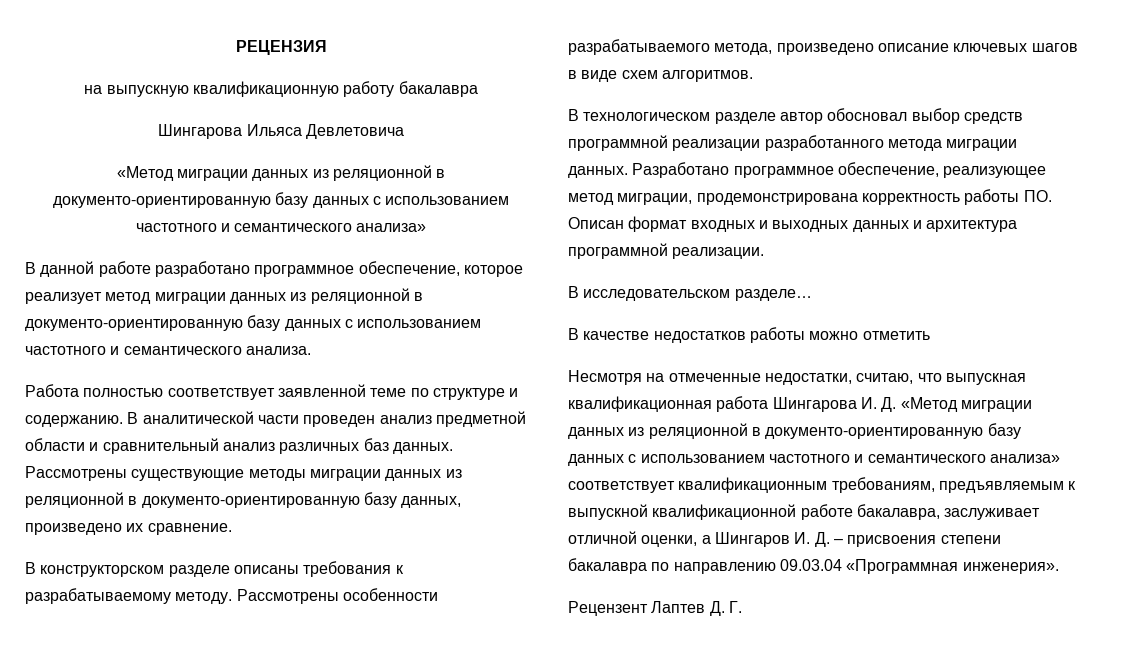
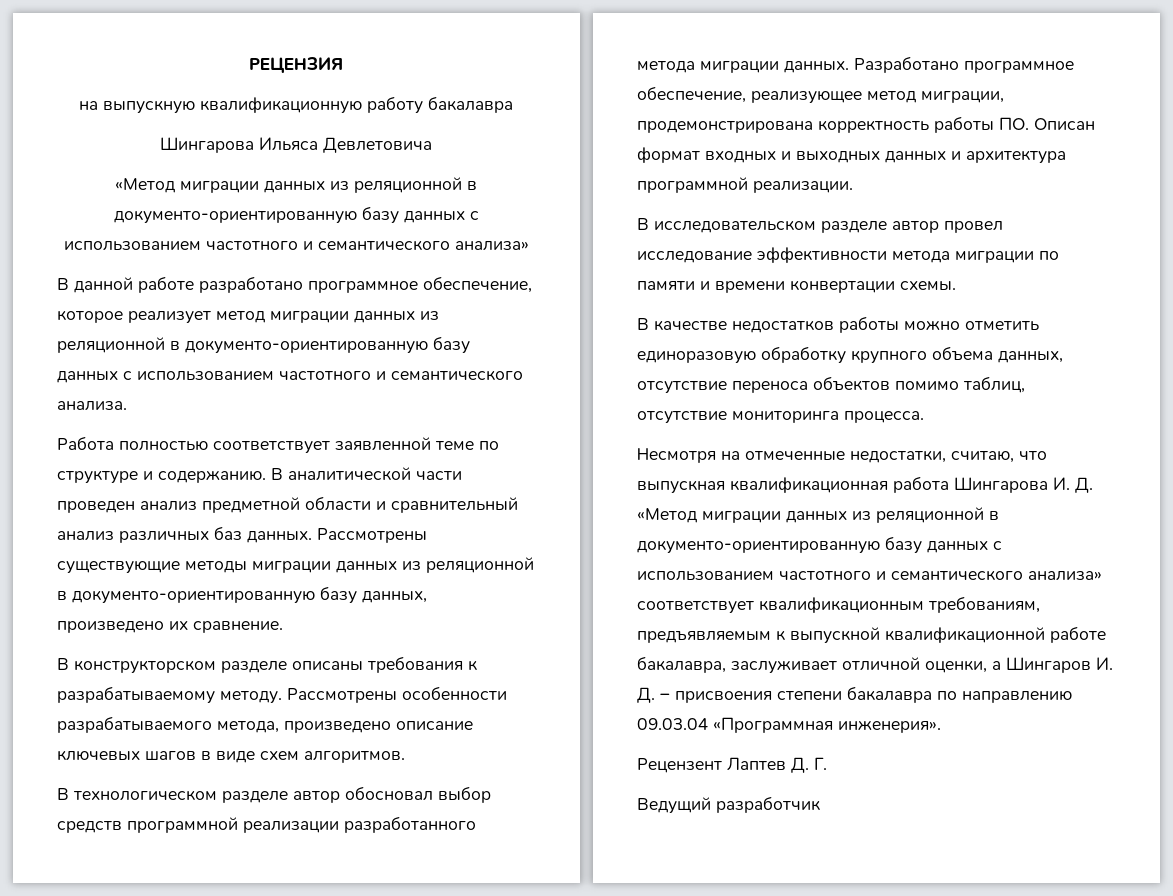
- В исследовательском разделе…
+ В исследовательском разделе автор провел исследование эффективности метода миграции по памяти и времени конвертации схемы.
- В качестве недостатков работы можно отметить
+ В качестве недостатков работы можно отметить единоразовую обработку крупного объема данных, отсутствие переноса объектов помимо таблиц, отсутствие мониторинга процесса.
+ Ведущий разработчик

